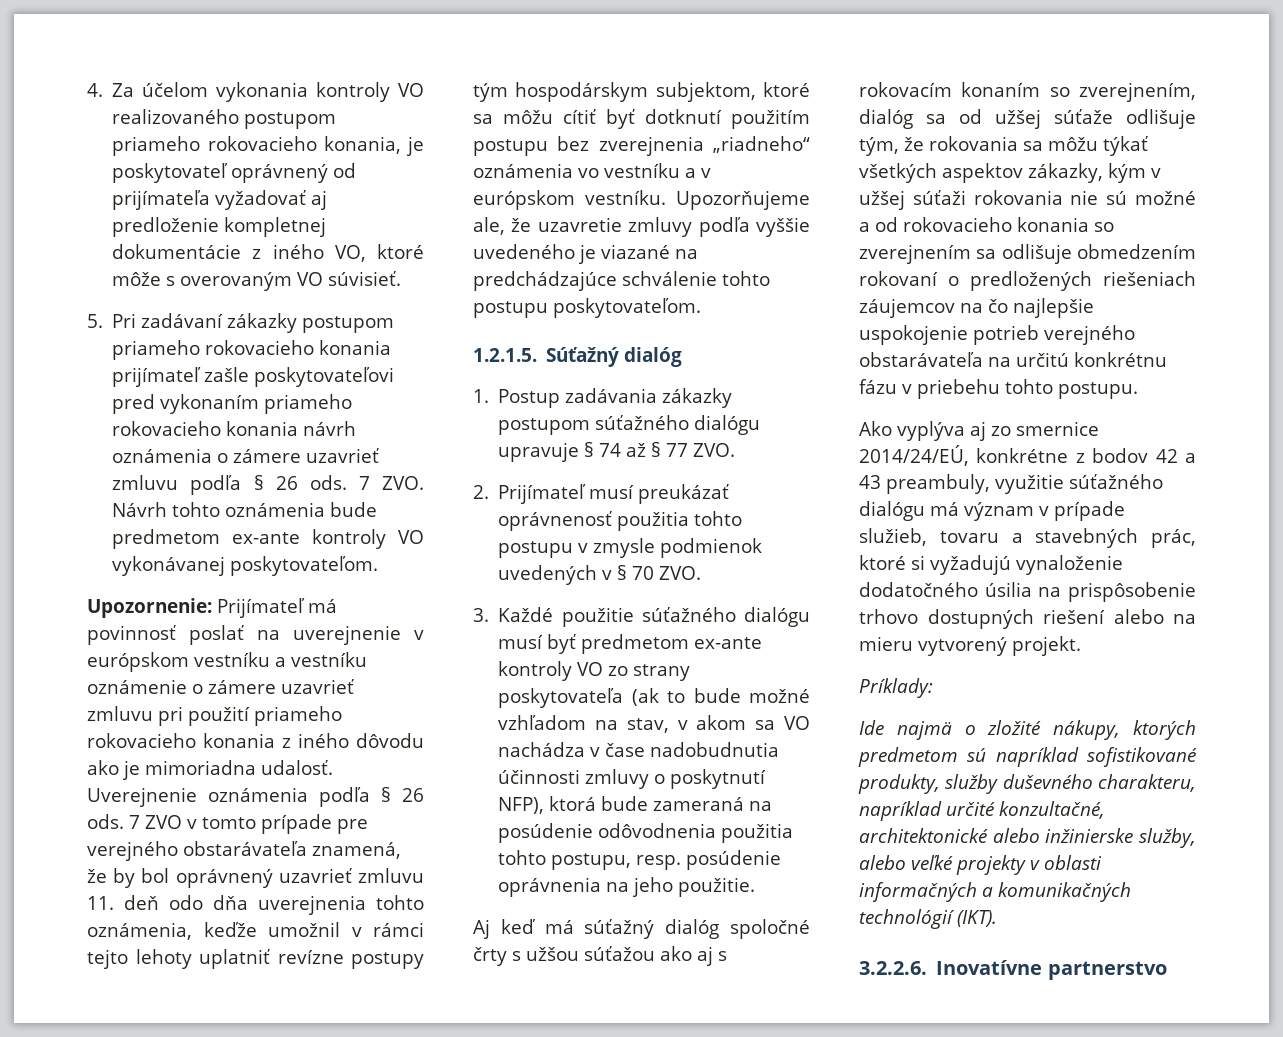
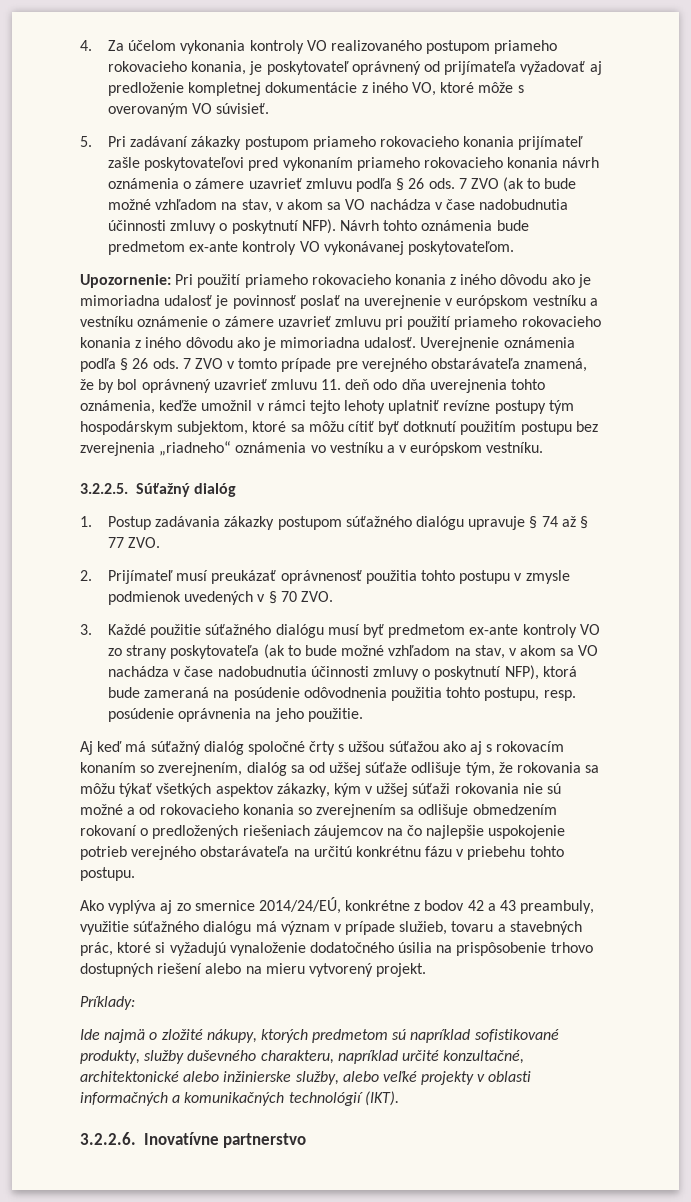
- 7 ZVO. Návrh tohto oznámenia bude predmetom ex-ante kontroly VO vykonávanej poskytovateľom.
+ 7 ZVO (ak to bude možné vzhľadom na stav, v akom sa VO nachádza v čase nadobudnutia účinnosti zmluvy o poskytnutí NFP). Návrh tohto oznámenia bude predmetom ex-ante kontroly VO vykonávanej poskytovateľom.
- Upozornenie: Prijímateľ má povinnosť poslať na uverejnenie v európskom vestníku a vestníku oznámenie o zámere uzavrieť zmluvu pri použití priameho rokovacieho konania z iného dôvodu ako je mimoriadna udalosť.
+ Upozornenie: Pri použití priameho rokovacieho konania z iného dôvodu ako je mimoriadna udalosť je povinnosť poslať na uverejnenie v európskom vestníku a vestníku oznámenie o zámere uzavrieť zmluvu pri použití priameho rokovacieho konania z iného dôvodu ako je mimoriadna udalosť.
- 7 ZVO v tomto prípade pre verejného obstarávateľa znamená, že by bol oprávnený uzavrieť zmluvu 11. deň odo dňa uverejnenia tohto oznámenia, keďže umožnil v rámci tejto lehoty uplatniť revízne postupy tým hospodárskym subjektom, ktoré sa môžu cítiť byť dotknutí použitím postupu bez zverejnenia „riadneho“ oznámenia vo vestníku a v európskom vestníku. Upozorňujeme ale, že uzavretie zmluvy podľa vyššie uvedeného je viazané na predchádzajúce schválenie tohto postupu poskytovateľom.
- 1.2.1.5. Súťažný dialóg
+ 7 ZVO v tomto prípade pre verejného obstarávateľa znamená, že by bol oprávnený uzavrieť zmluvu 11. deň odo dňa uverejnenia tohto oznámenia, keďže umožnil v rámci tejto lehoty uplatniť revízne postupy tým hospodárskym subjektom, ktoré sa môžu cítiť byť dotknutí použitím postupu bez zverejnenia „riadneho“ oznámenia vo vestníku a v európskom vestníku.
+ 3.2.2.5. Súťažný dialóg

